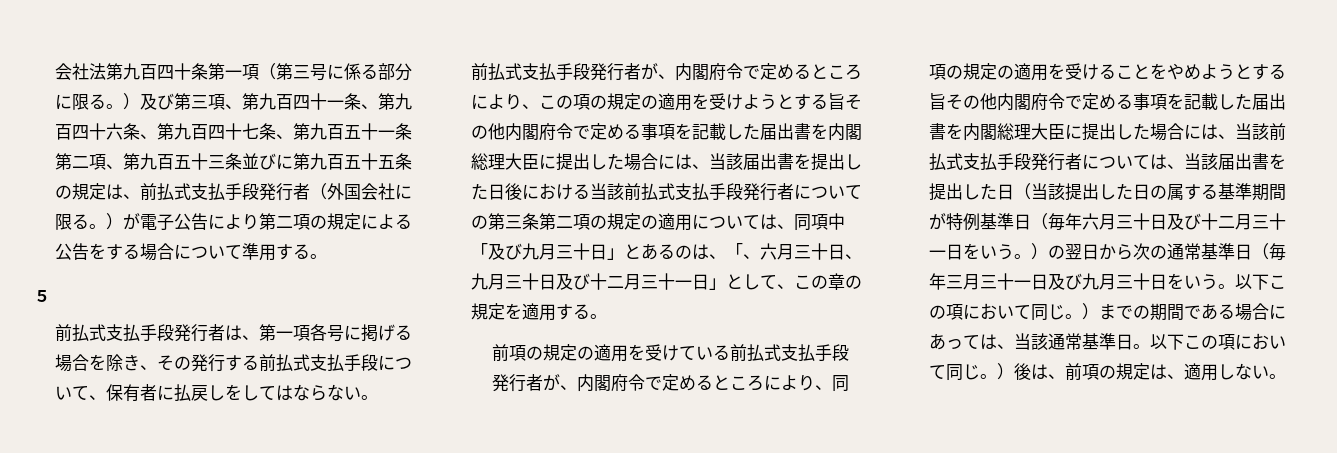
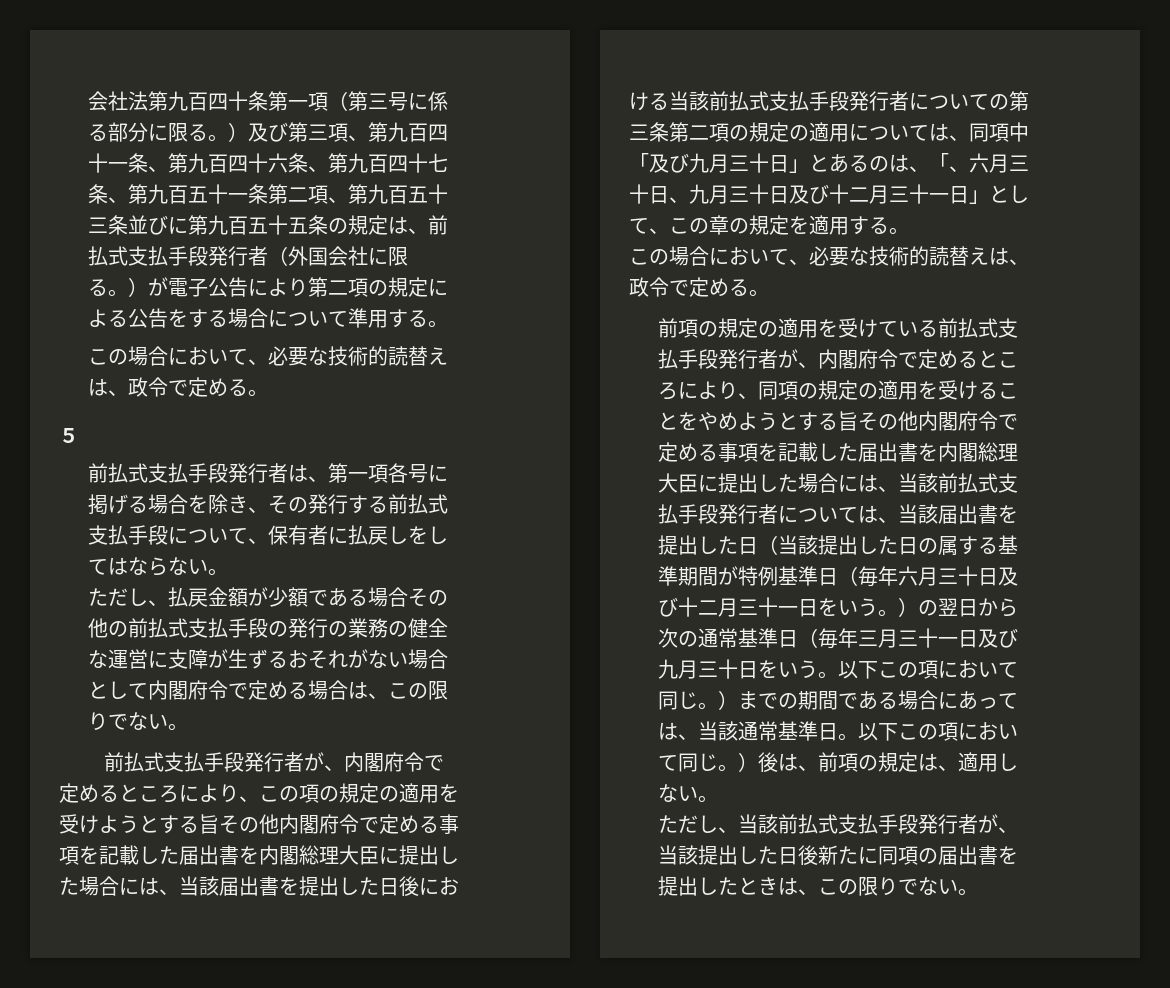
  会社法第九百四十条第一項（第三号に係る部分に限る。）及び第三項、第九百四十一条、第九百四十六条、第九百四十七条、第九百五十一条第二項、第九百五十三条並びに第九百五十五条の規定は、前払式支払手段発行者（外国会社に限る。）が電子公告により第二項の規定による公告をする場合について準用する。
+ この場合において、必要な技術的読替えは、政令で定める。
+ ただし、払戻金額が少額である場合その他の前払式支払手段の発行の業務の健全な運営に支障が生ずるおそれがない場合として内閣府令で定める場合は、この限りでない。
  前払式支払手段発行者が、内閣府令で定めるところにより、この項の規定の適用を受けようとする旨その他内閣府令で定める事項を記載した届出書を内閣総理大臣に提出した場合には、当該届出書を提出した日後における当該前払式支払手段発行者についての第三条第二項の規定の適用については、同項中「及び九月三十日」とあるのは、「、六月三十日、九月三十日及び十二月三十一日」として、この章の規定を適用する。
+ この場合において、必要な技術的読替えは、政令で定める。
+ ただし、当該前払式支払手段発行者が、当該提出した日後新たに同項の届出書を提出したときは、この限りでない。

